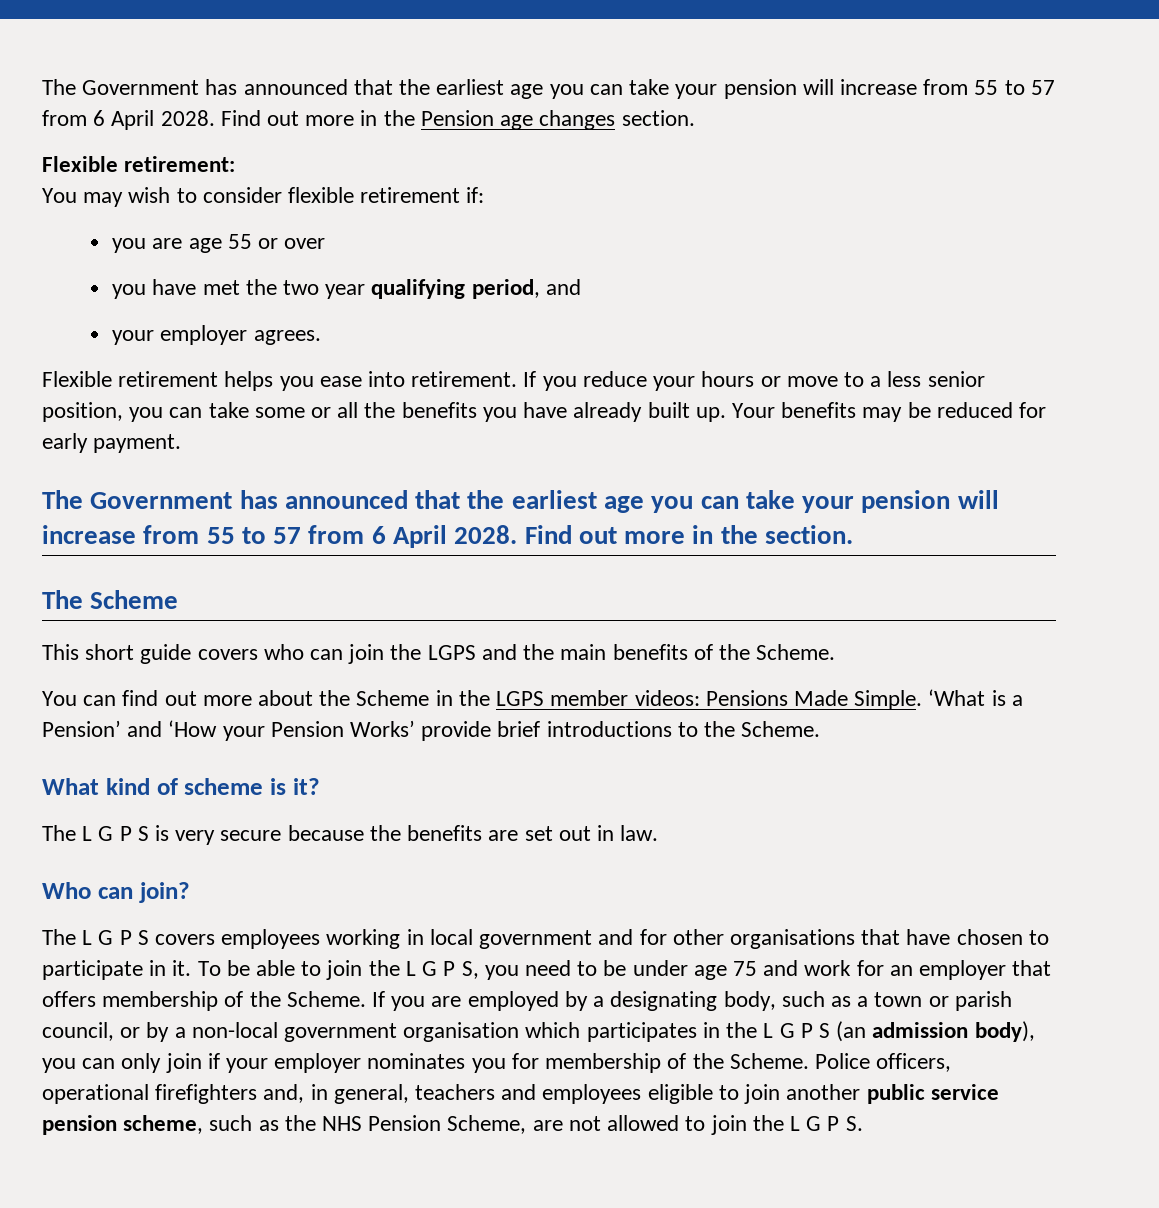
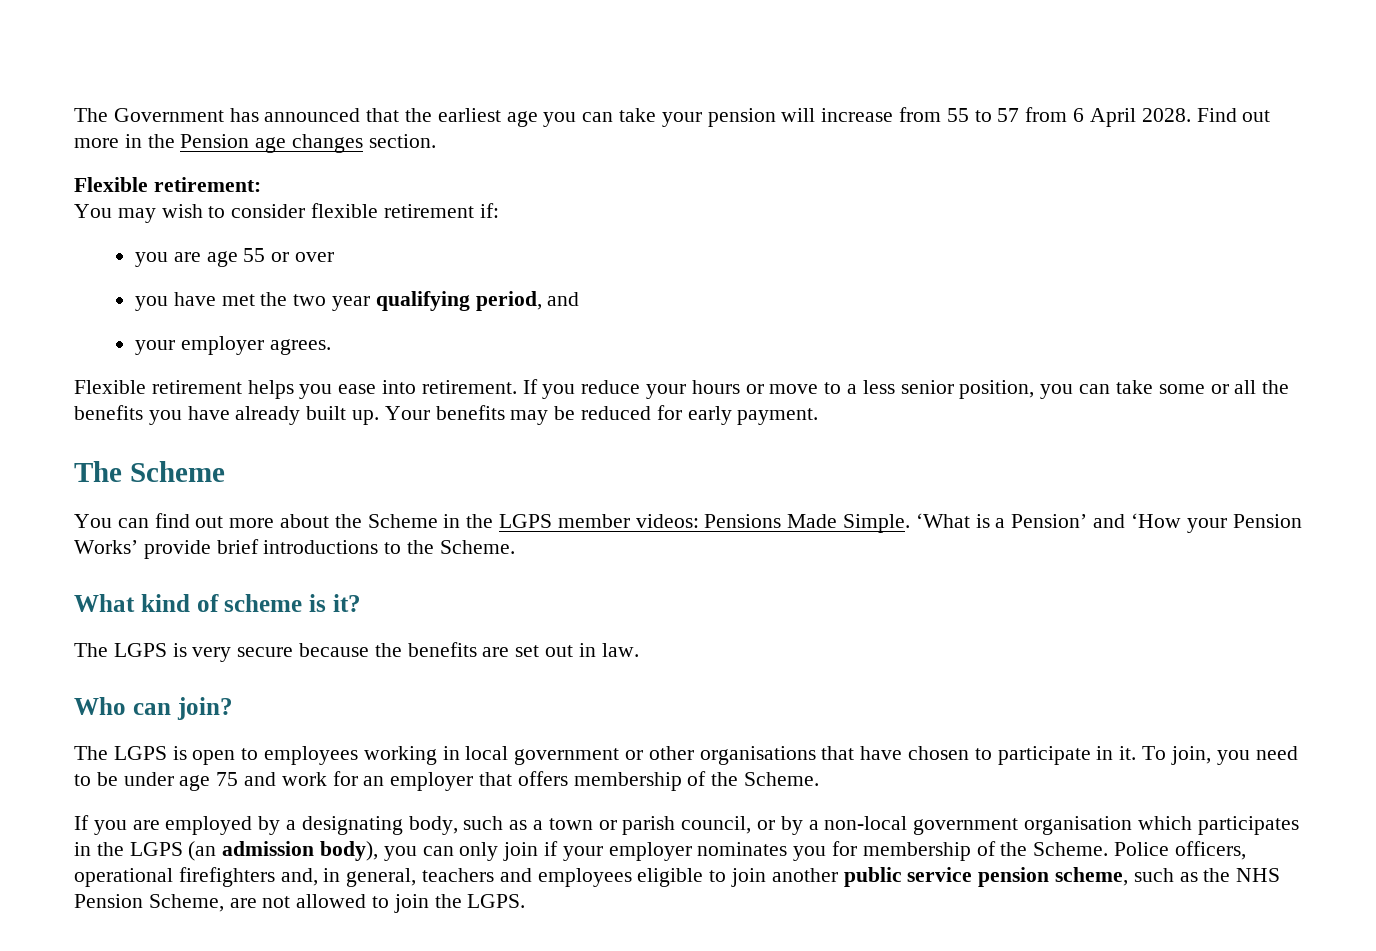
- The Government has announced that the earliest age you can take your pension will increase from 55 to 57 from 6 April 2028. Find out more in the section.
  The Scheme
- This short guide covers who can join the LGPS and the main benefits of the Scheme.
- The L G P S is very secure because the benefits are set out in law.
+ The LGPS is very secure because the benefits are set out in law.
- The L G P S covers employees working in local government and for other organisations that have chosen to participate in it.
+ The LGPS is open to employees working in local government or other organisations that have chosen to participate in it.
- To be able to join the L G P S, you need to be under age 75 and work for an employer that offers membership of the Scheme. If you are employed by a designating body, such as a town or parish council, or by a non-local government organisation which participates in the L G P S (an admission body), you can only join if your employer nominates you for membership of the Scheme.
+ To join, you need to be under age 75 and work for an employer that offers membership of the Scheme.
+ If you are employed by a designating body, such as a town or parish council, or by a non-local government organisation which participates in the LGPS (an admission body), you can only join if your employer nominates you for membership of the Scheme.
- Police officers, operational firefighters and, in general, teachers and employees eligible to join another public service pension scheme, such as the NHS Pension Scheme, are not allowed to join the L G P S.
+ Police officers, operational firefighters and, in general, teachers and employees eligible to join another public service pension scheme, such as the NHS Pension Scheme, are not allowed to join the LGPS.

